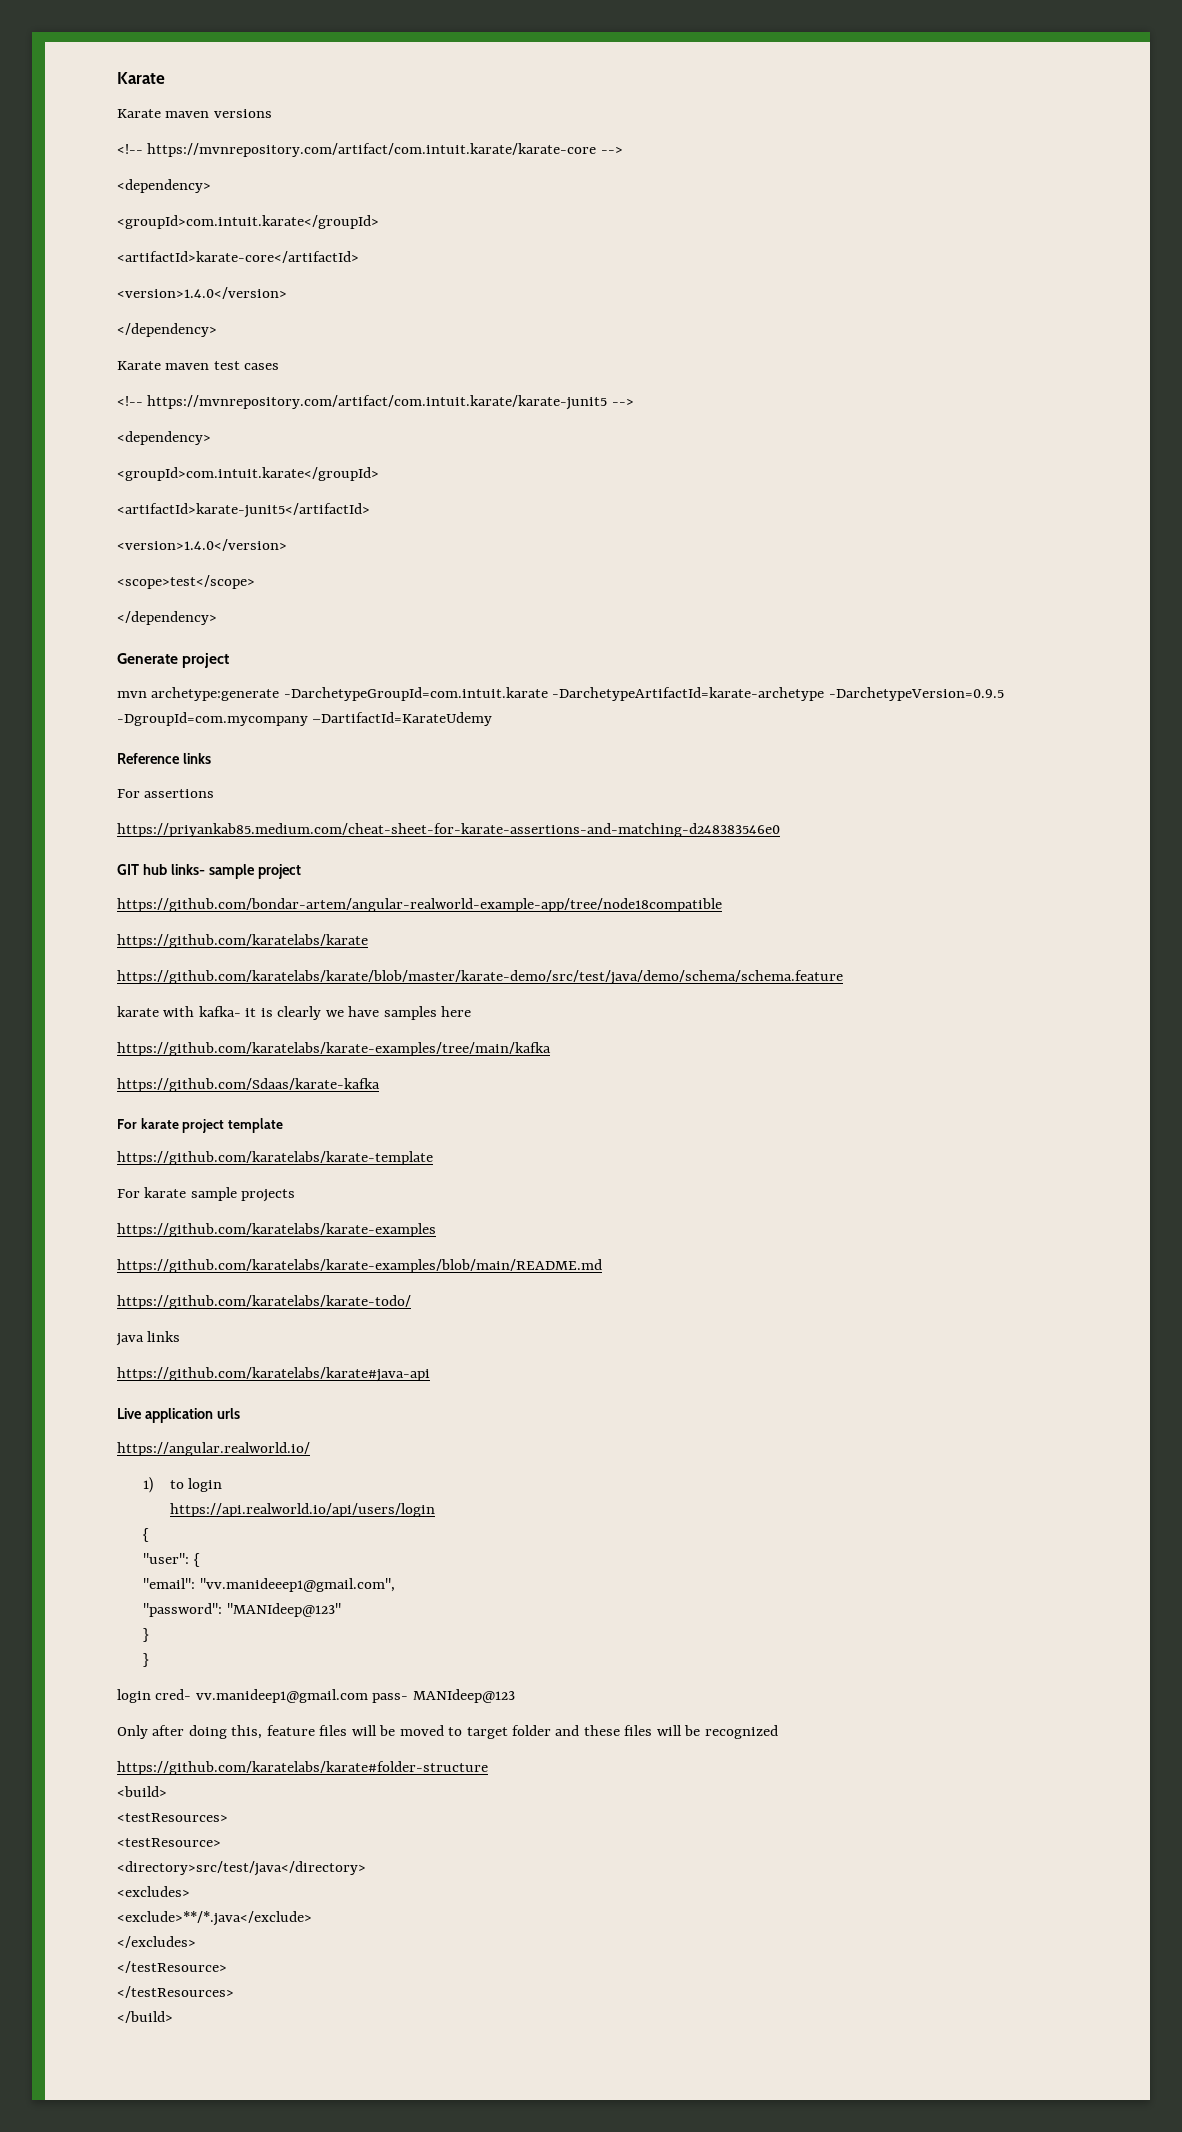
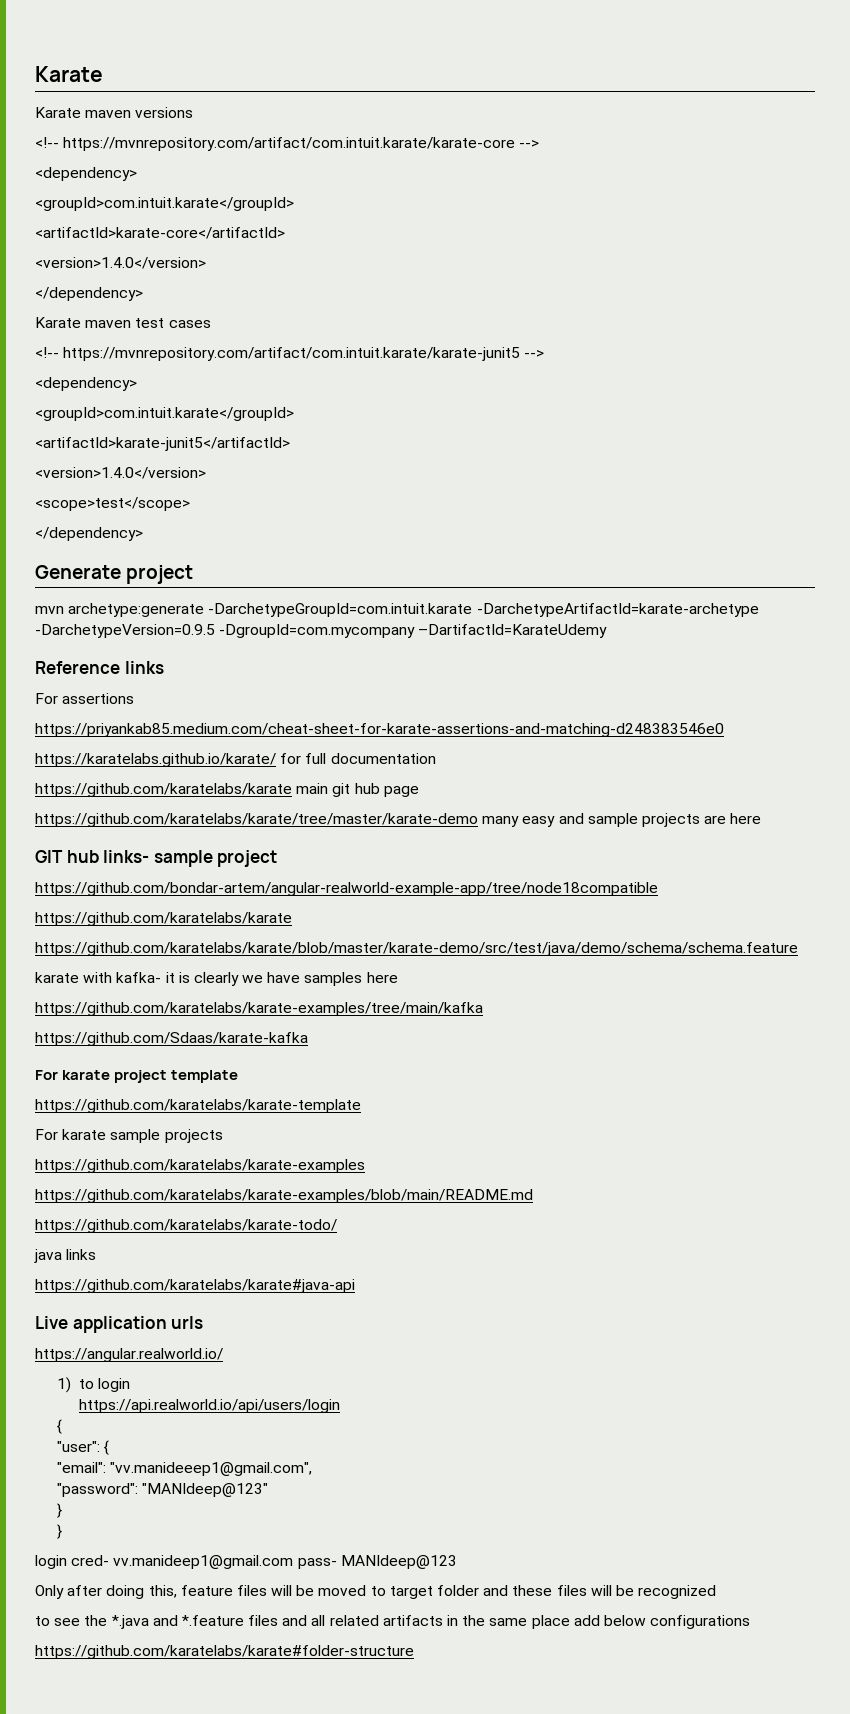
+ https://karatelabs.github.io/karate/ for full documentation
+ https://github.com/karatelabs/karate main git hub page
+ https://github.com/karatelabs/karate/tree/master/karate-demo many easy and sample projects are here
+ to see the *.java and *.feature files and all related artifacts in the same place add below configurations
  https://github.com/karatelabs/karate#folder-structure
- <build>
- <testResources>
- <testResource>
- <directory>src/test/java</directory>
- <excludes>
- <exclude>**/*.java</exclude>
- </excludes>
- </testResource>
- </testResources>
- </build>

